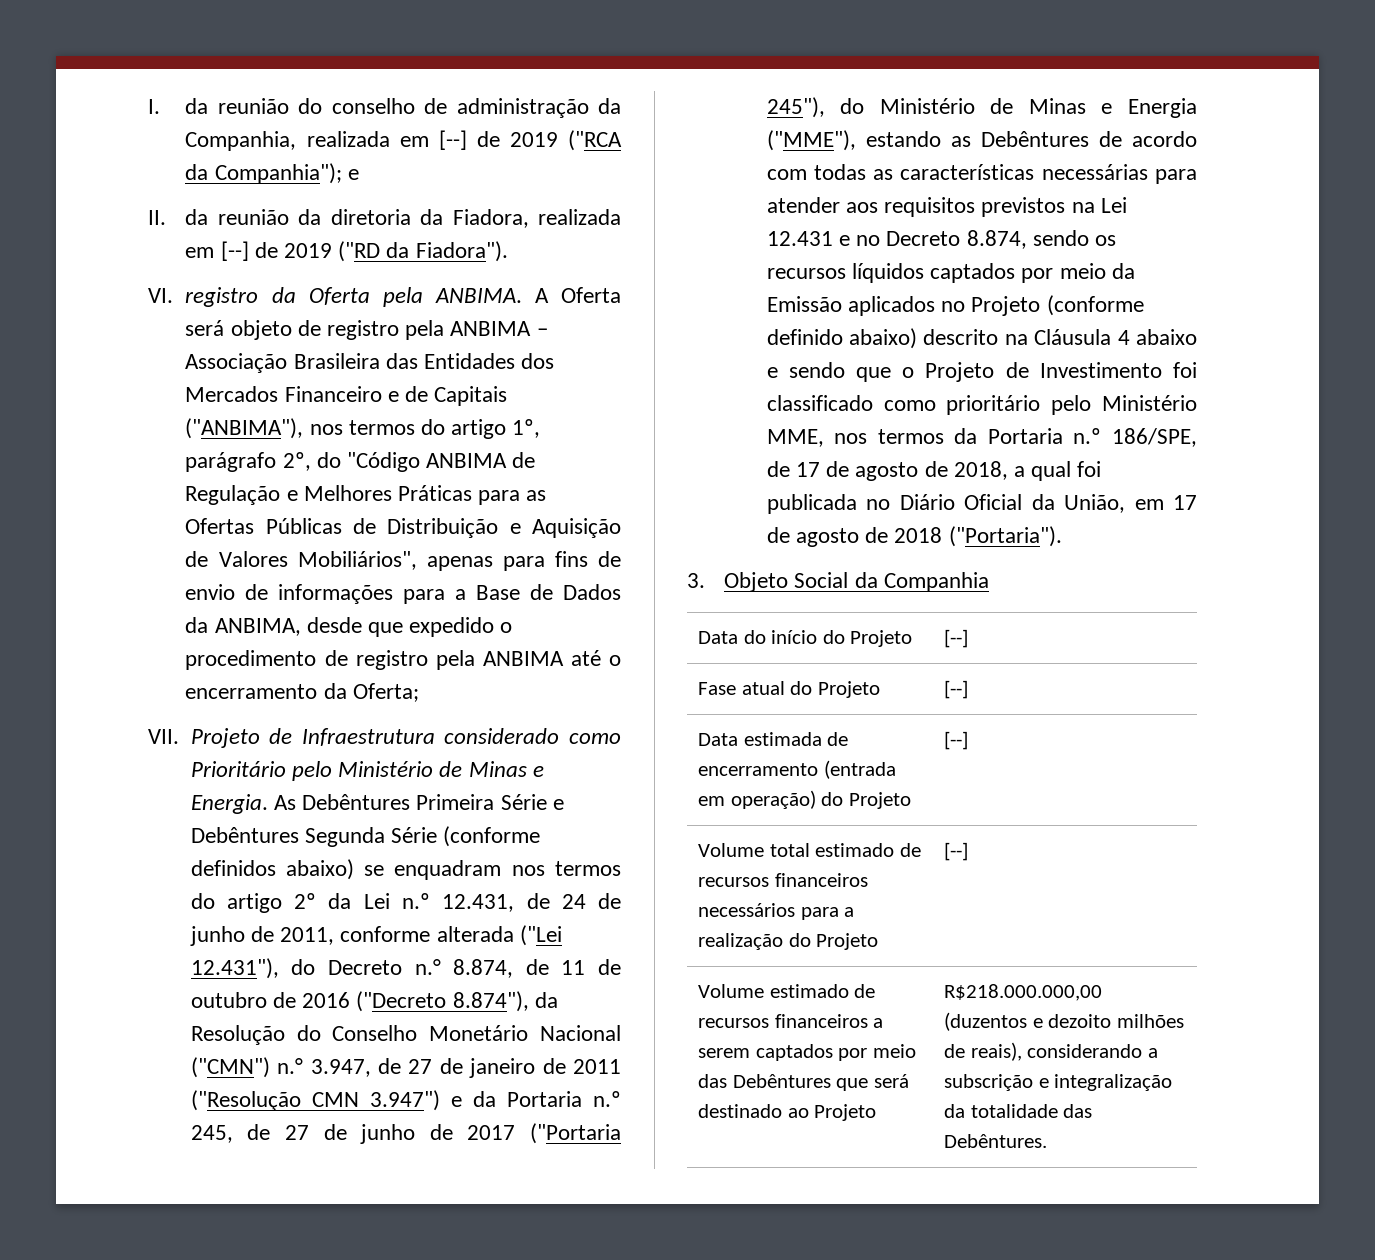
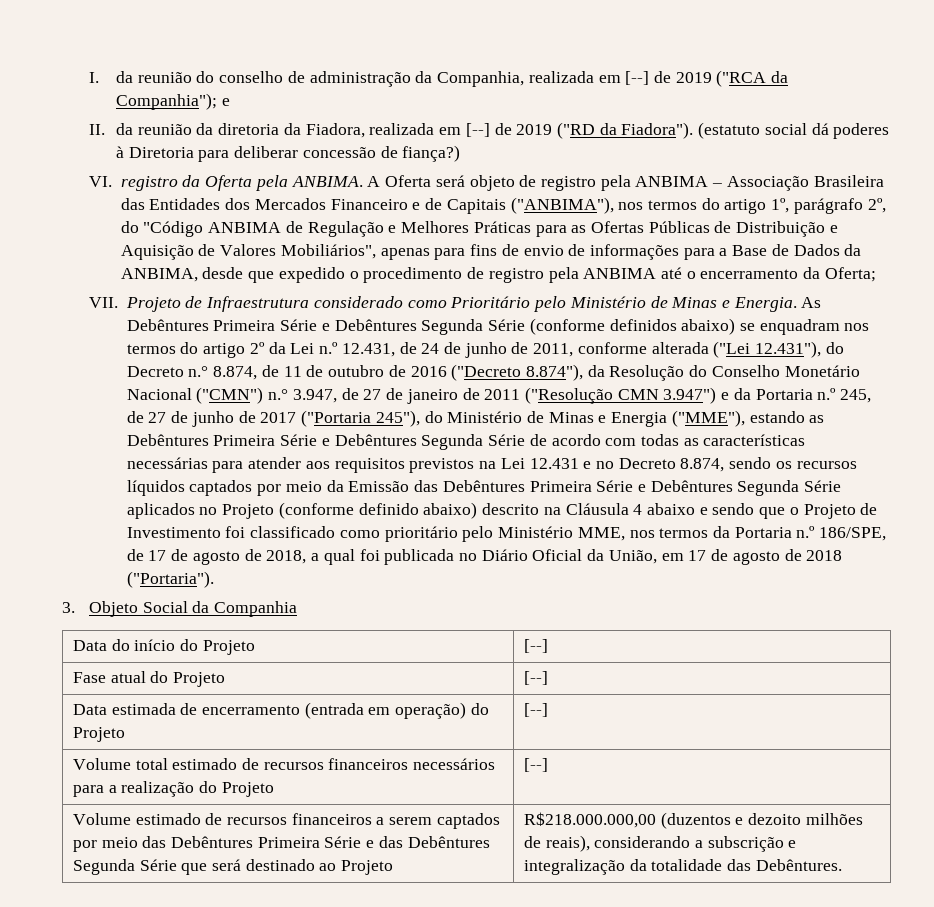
+ (estatuto social dá poderes à Diretoria para deliberar concessão de fiança?)
- As Debêntures Primeira Série e Debêntures Segunda Série (conforme definidos abaixo) se enquadram nos termos do artigo 2º da Lei n.º 12.431, de 24 de junho de 2011, conforme alterada ("Lei 12.431"), do Decreto n.° 8.874, de 11 de outubro de 2016 ("Decreto 8.874"), da Resolução do Conselho Monetário Nacional ("CMN") n.° 3.947, de 27 de janeiro de 2011 ("Resolução CMN 3.947") e da Portaria n.º 245, de 27 de junho de 2017 ("Portaria 245"), do Ministério de Minas e Energia ("MME"), estando as Debêntures de acordo com todas as características necessárias para atender aos requisitos previstos na Lei 12.431 e no Decreto 8.874, sendo os recursos líquidos captados por meio da Emissão aplicados no Projeto (conforme definido abaixo) descrito na Cláusula 4 abaixo e sendo que o Projeto de Investimento foi classificado como prioritário pelo Ministério MME, nos termos da Portaria n.º 186/SPE, de 17 de agosto de 2018, a qual foi publicada no Diário Oficial da União, em 17 de agosto de 2018 ("Portaria").
+ As Debêntures Primeira Série e Debêntures Segunda Série (conforme definidos abaixo) se enquadram nos termos do artigo 2º da Lei n.º 12.431, de 24 de junho de 2011, conforme alterada ("Lei 12.431"), do Decreto n.° 8.874, de 11 de outubro de 2016 ("Decreto 8.874"), da Resolução do Conselho Monetário Nacional ("CMN") n.° 3.947, de 27 de janeiro de 2011 ("Resolução CMN 3.947") e da Portaria n.º 245, de 27 de junho de 2017 ("Portaria 245"), do Ministério de Minas e Energia ("MME"), estando as Debêntures Primeira Série e Debêntures Segunda Série de acordo com todas as características necessárias para atender aos requisitos previstos na Lei 12.431 e no Decreto 8.874, sendo os recursos líquidos captados por meio da Emissão das Debêntures Primeira Série e Debêntures Segunda Série aplicados no Projeto (conforme definido abaixo) descrito na Cláusula 4 abaixo e sendo que o Projeto de Investimento foi classificado como prioritário pelo Ministério MME, nos termos da Portaria n.º 186/SPE, de 17 de agosto de 2018, a qual foi publicada no Diário Oficial da União, em 17 de agosto de 2018 ("Portaria").
- Volume estimado de recursos financeiros a serem captados por meio das Debêntures que será destinado ao Projeto | R$218.000.000,00 (duzentos e dezoito milhões de reais), considerando a subscrição e integralização da totalidade das Debêntures.
+ Volume estimado de recursos financeiros a serem captados por meio das Debêntures Primeira Série e das Debêntures Segunda Série que será destinado ao Projeto | R$218.000.000,00 (duzentos e dezoito milhões de reais), considerando a subscrição e integralização da totalidade das Debêntures.

